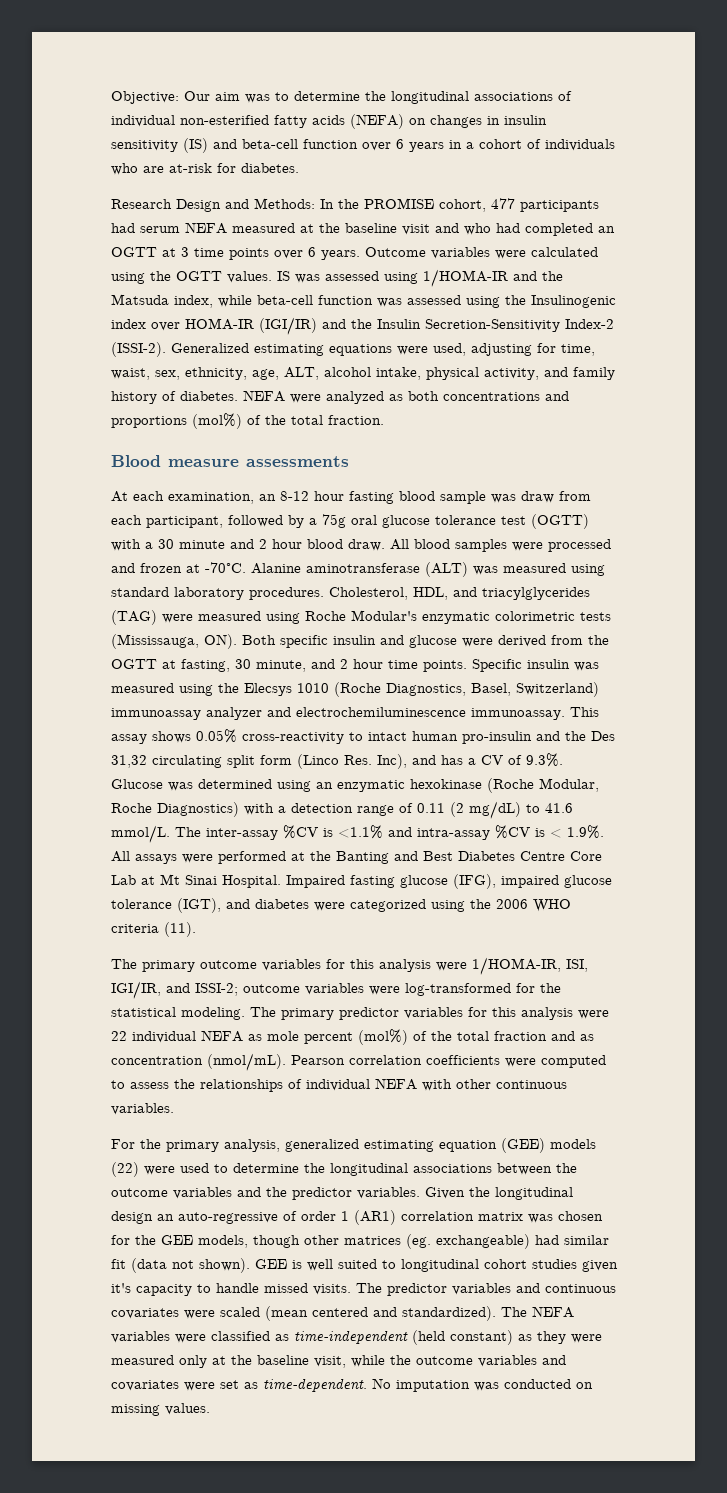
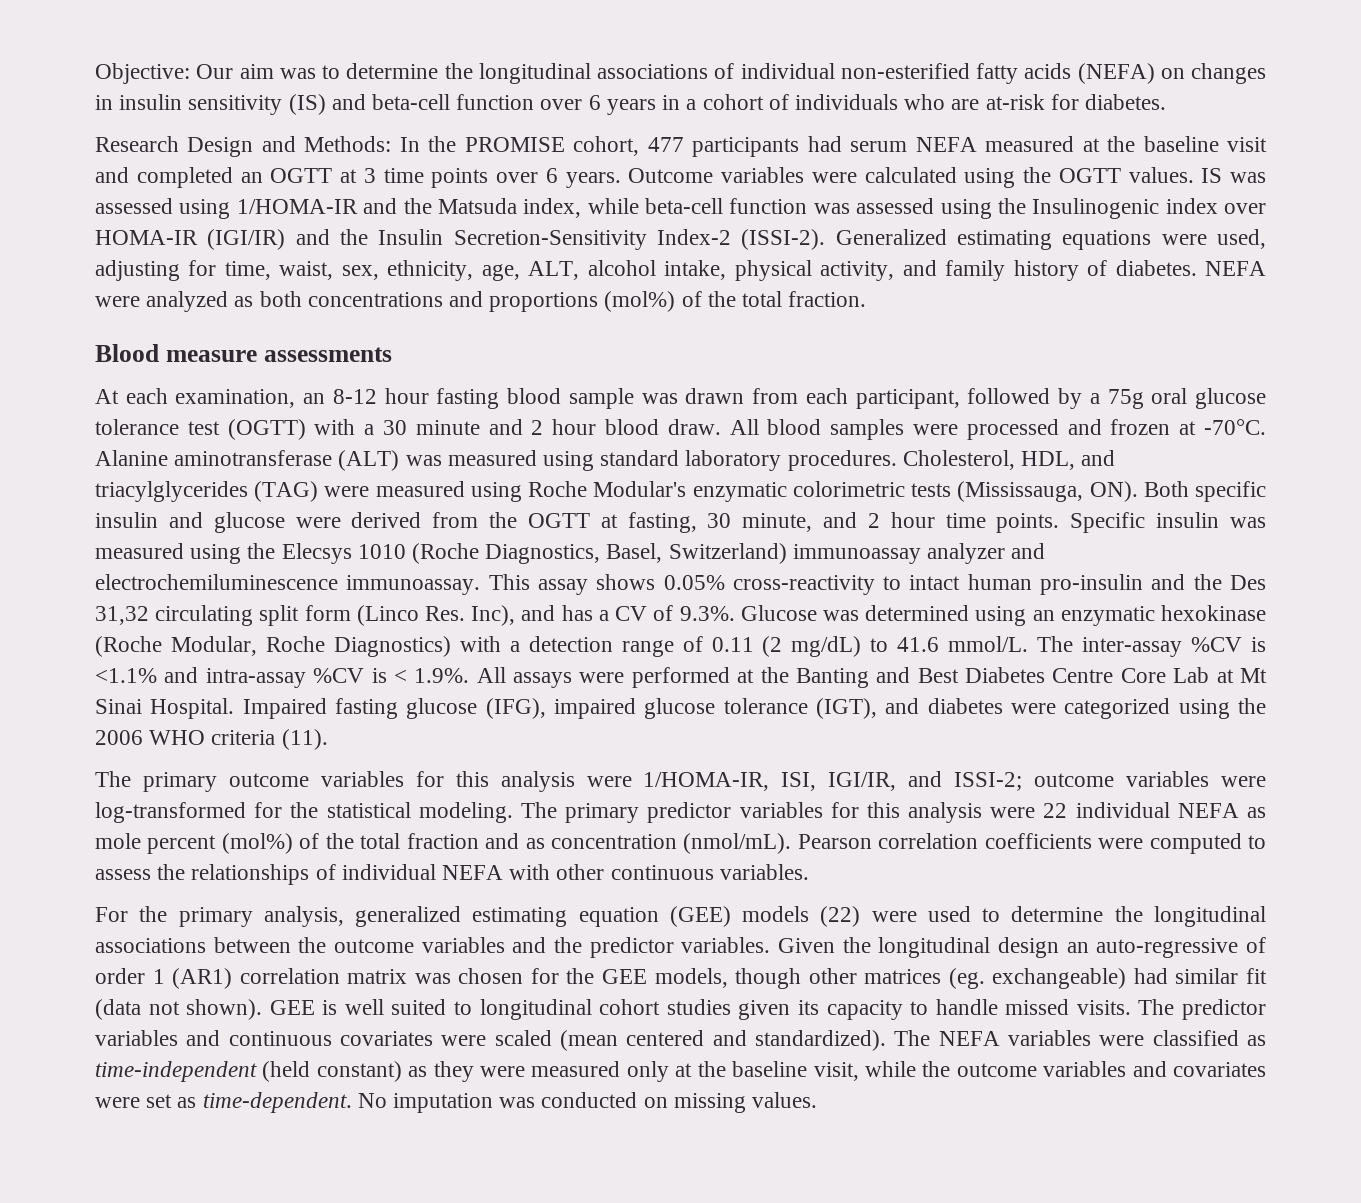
- Research Design and Methods: In the PROMISE cohort, 477 participants had serum NEFA measured at the baseline visit and who had completed an OGTT at 3 time points over 6 years.
+ Research Design and Methods: In the PROMISE cohort, 477 participants had serum NEFA measured at the baseline visit and completed an OGTT at 3 time points over 6 years.
- At each examination, an 8-12 hour fasting blood sample was draw from each participant, followed by a 75g oral glucose tolerance test (OGTT) with a 30 minute and 2 hour blood draw.
+ At each examination, an 8-12 hour fasting blood sample was drawn from each participant, followed by a 75g oral glucose tolerance test (OGTT) with a 30 minute and 2 hour blood draw.
- GEE is well suited to longitudinal cohort studies given it's capacity to handle missed visits.
+ GEE is well suited to longitudinal cohort studies given its capacity to handle missed visits.

